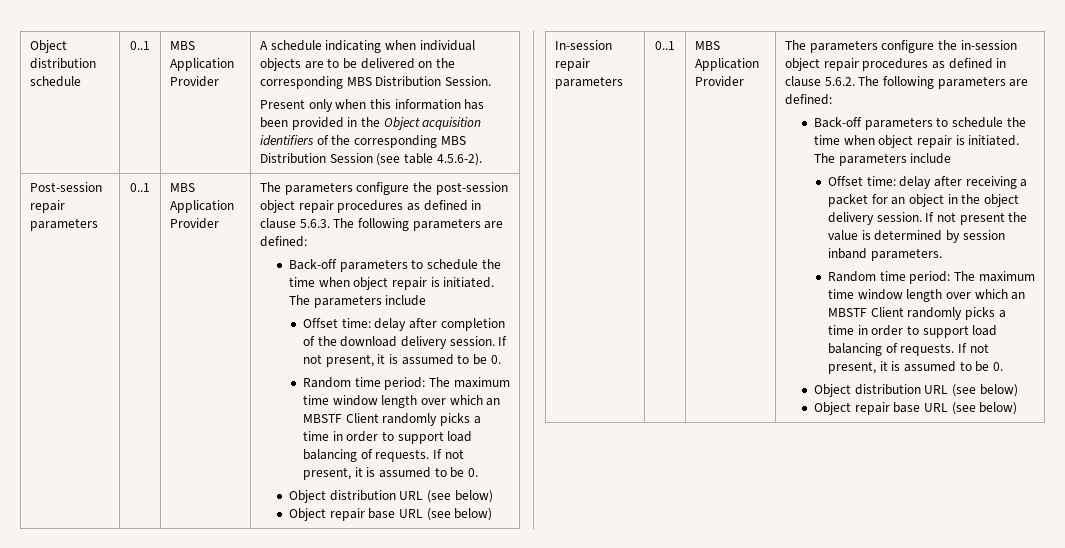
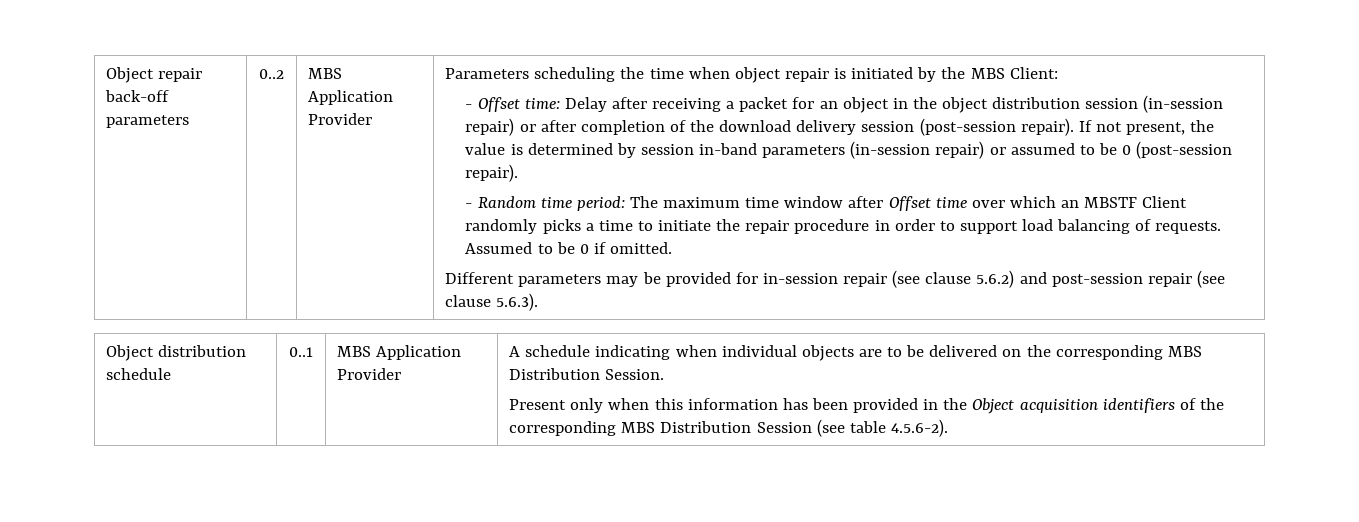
+ Object repair back-off parameters | 0..2 | MBS Application Provider | Parameters scheduling the time when object repair is initiated by the MBS Client:
+ - Offset time: Delay after receiving a packet for an object in the object distribution session (in-session repair) or after completion of the download delivery session (post-session repair). If not present, the value is determined by session in-band parameters (in-session repair) or assumed to be 0 (post-session repair).
+ - Random time period: The maximum time window after Offset time over which an MBSTF Client randomly picks a time to initiate the repair procedure in order to support load balancing of requests. Assumed to be 0 if omitted.
+ Different parameters may be provided for in-session repair (see clause 5.6.2) and post-session repair (see clause 5.6.3).
- Post-session repair parameters | 0..1 | MBS Application Provider | The parameters configure the post-session object repair procedures as defined in clause 5.6.3. The following parameters are defined:
- Back-off parameters to schedule the time when object repair is initiated. The parameters include
- Offset time: delay after completion of the download delivery session. If not present, it is assumed to be 0.
- Random time period: The maximum time window length over which an MBSTF Client randomly picks a time in order to support load balancing of requests. If not present, it is assumed to be 0.
- Object distribution URL (see below)
- Object repair base URL (see below)
- In-session repair parameters | 0..1 | MBS Application Provider | The parameters configure the in-session object repair procedures as defined in clause 5.6.2. The following parameters are defined:
- Back-off parameters to schedule the time when object repair is initiated. The parameters include
- Offset time: delay after receiving a packet for an object in the object delivery session. If not present the value is determined by session inband parameters.
- Random time period: The maximum time window length over which an MBSTF Client randomly picks a time in order to support load balancing of requests. If not present, it is assumed to be 0.
- Object distribution URL (see below)
- Object repair base URL (see below)

